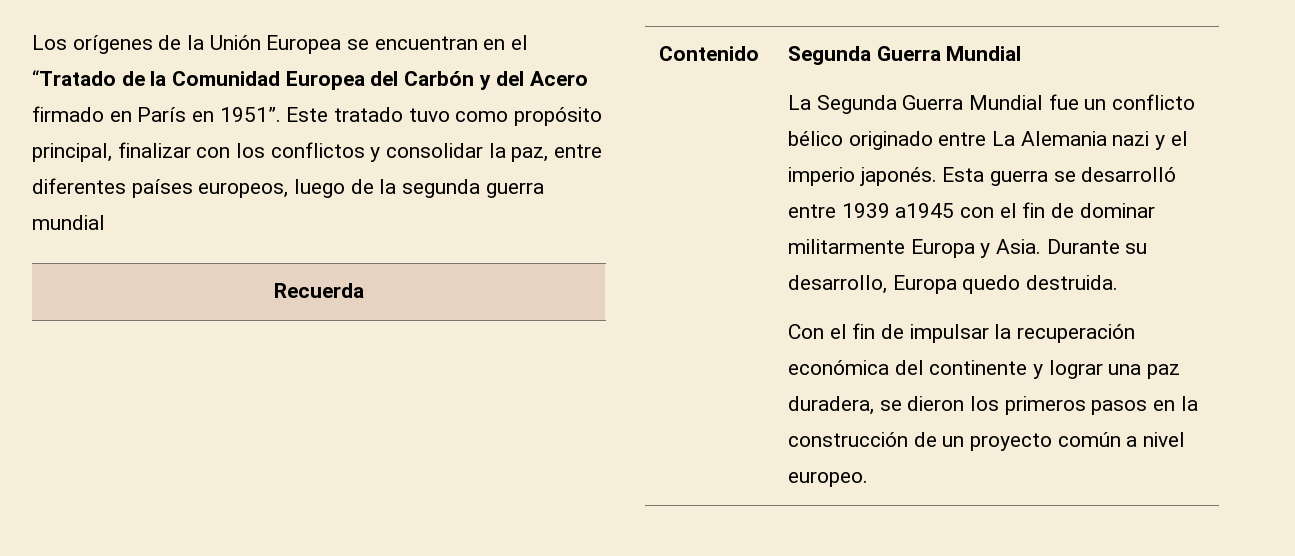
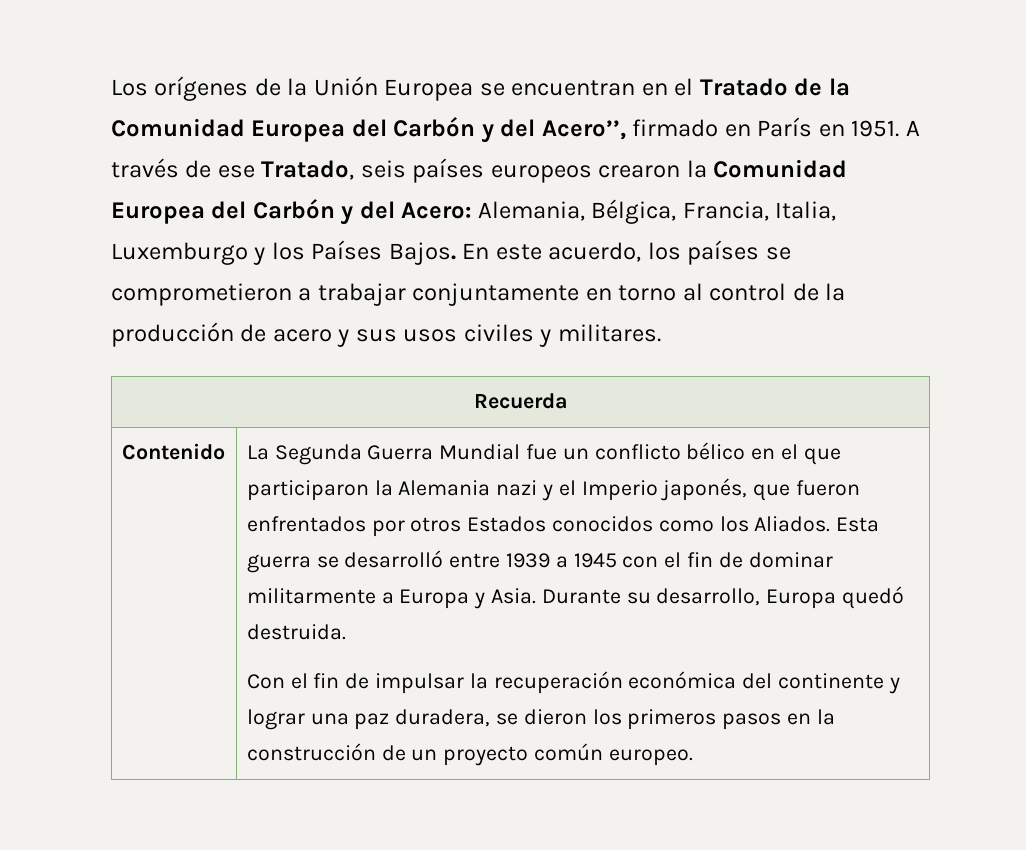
- Los orígenes de la Unión Europea se encuentran en el “Tratado de la Comunidad Europea del Carbón y del Acero firmado en París en 1951”. Este tratado tuvo como propósito principal, finalizar con los conflictos y consolidar la paz, entre diferentes países europeos, luego de la segunda guerra mundial
+ Los orígenes de la Unión Europea se encuentran en el Tratado de la Comunidad Europea del Carbón y del Acero’’, firmado en París en 1951. A través de ese Tratado, seis países europeos crearon la Comunidad Europea del Carbón y del Acero: Alemania, Bélgica, Francia, Italia, Luxemburgo y los Países Bajos. En este acuerdo, los países se comprometieron a trabajar conjuntamente en torno al control de la producción de acero y sus usos civiles y militares.
- Contenido | Segunda Guerra Mundial
+ Contenido
- La Segunda Guerra Mundial fue un conflicto bélico originado entre La Alemania nazi y el imperio japonés.
+ La Segunda Guerra Mundial fue un conflicto bélico en el que participaron la Alemania nazi y el Imperio japonés, que fueron enfrentados por otros Estados conocidos como los Aliados.
- Esta guerra se desarrolló entre 1939 a1945 con el fin de dominar militarmente Europa y Asia.
+ Esta guerra se desarrolló entre 1939 a 1945 con el fin de dominar militarmente a Europa y Asia.
- Durante su desarrollo, Europa quedo destruida.
+ Durante su desarrollo, Europa quedó destruida.
- Con el fin de impulsar la recuperación económica del continente y lograr una paz duradera, se dieron los primeros pasos en la construcción de un proyecto común a nivel europeo.
+ Con el fin de impulsar la recuperación económica del continente y lograr una paz duradera, se dieron los primeros pasos en la construcción de un proyecto común europeo.

